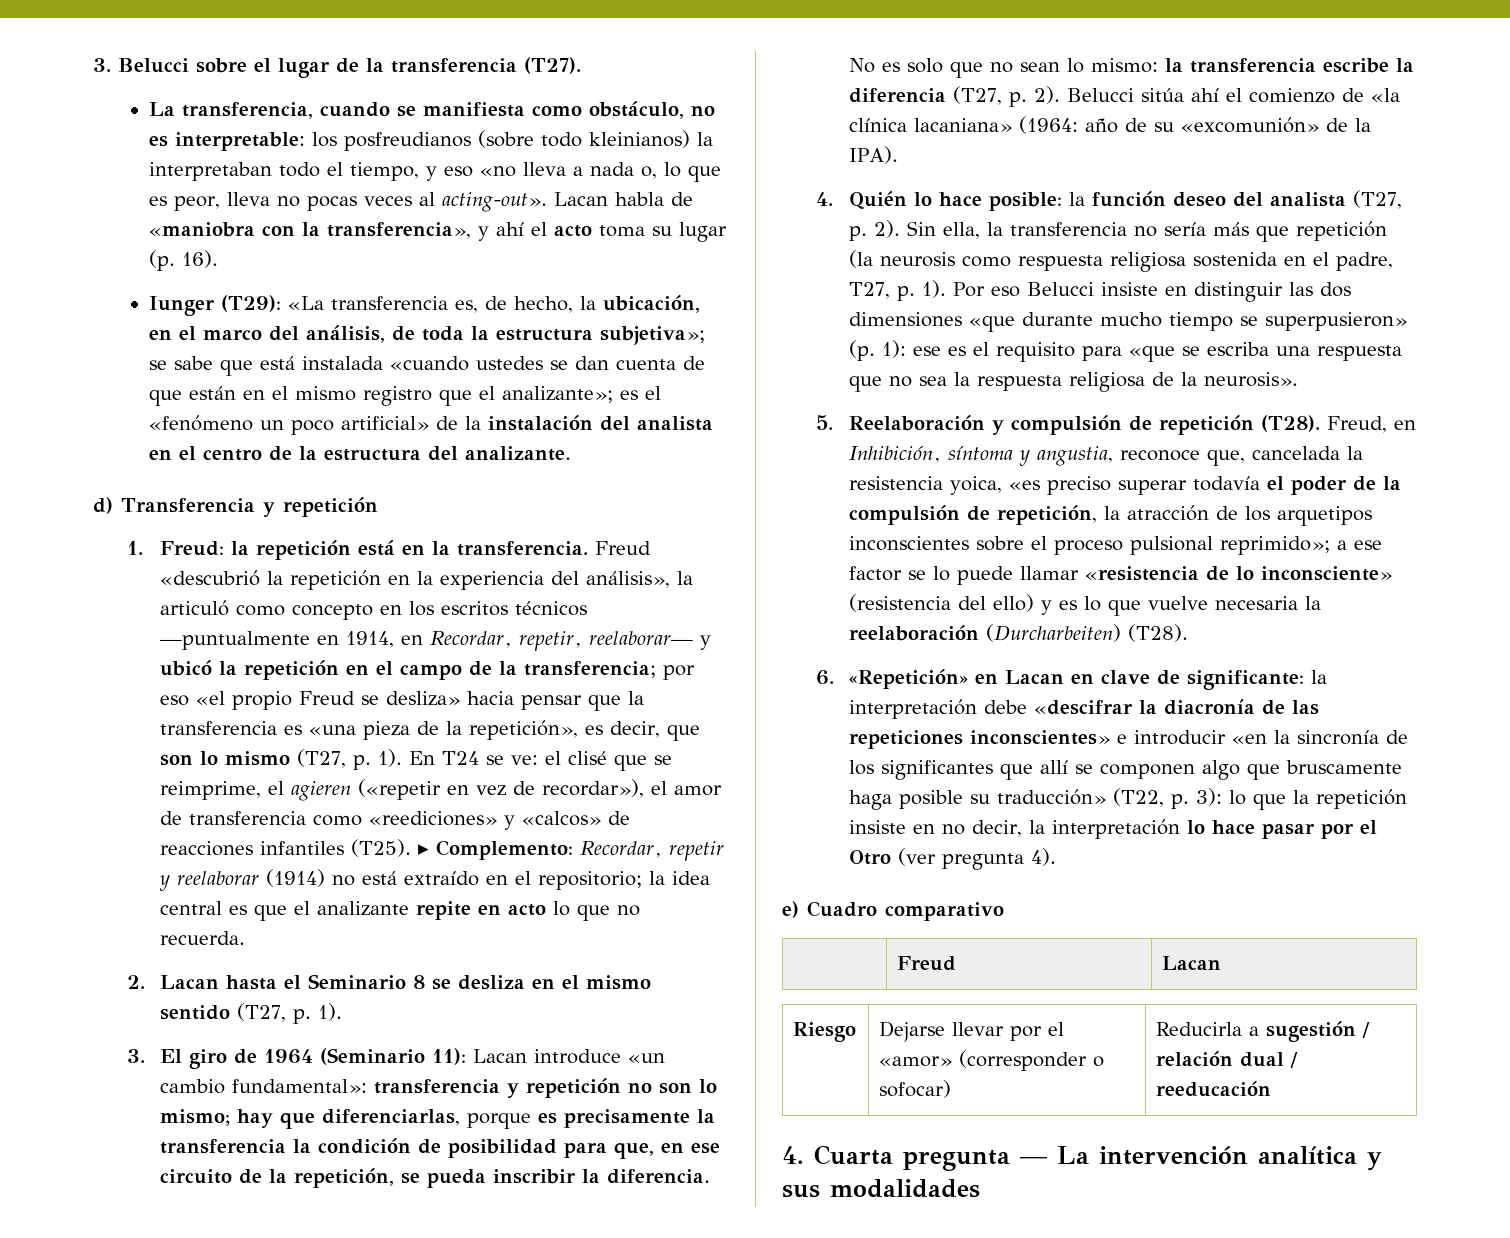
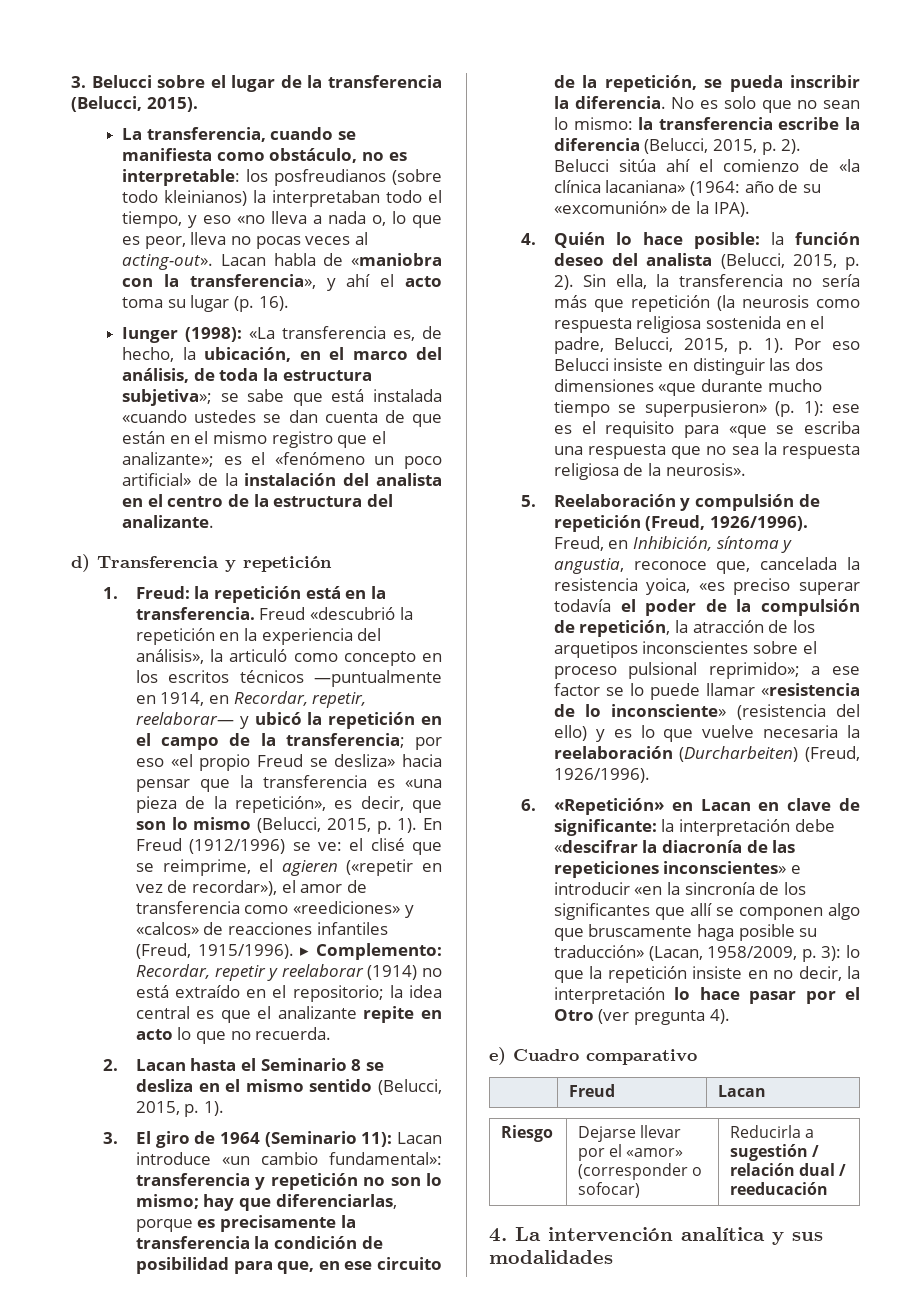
- 3. Belucci sobre el lugar de la transferencia (T27).
+ 3. Belucci sobre el lugar de la transferencia (Belucci, 2015).
- Iunger (T29): «La transferencia es, de hecho, la ubicación, en el marco del análisis, de toda la estructura subjetiva»; se sabe que está instalada «cuando ustedes se dan cuenta de que están en el mismo registro que el analizante»; es el «fenómeno un poco artificial» de la instalación del analista en el centro de la estructura del analizante.
+ Iunger (1998): «La transferencia es, de hecho, la ubicación, en el marco del análisis, de toda la estructura subjetiva»; se sabe que está instalada «cuando ustedes se dan cuenta de que están en el mismo registro que el analizante»; es el «fenómeno un poco artificial» de la instalación del analista en el centro de la estructura del analizante.
- Freud «descubrió la repetición en la experiencia del análisis», la articuló como concepto en los escritos técnicos —puntualmente en 1914, en Recordar, repetir, reelaborar— y ubicó la repetición en el campo de la transferencia; por eso «el propio Freud se desliza» hacia pensar que la transferencia es «una pieza de la repetición», es decir, que son lo mismo (T27, p. 1).
+ Freud «descubrió la repetición en la experiencia del análisis», la articuló como concepto en los escritos técnicos —puntualmente en 1914, en Recordar, repetir, reelaborar— y ubicó la repetición en el campo de la transferencia; por eso «el propio Freud se desliza» hacia pensar que la transferencia es «una pieza de la repetición», es decir, que son lo mismo (Belucci, 2015, p. 1).
- En T24 se ve: el clisé que se reimprime, el agieren («repetir en vez de recordar»), el amor de transferencia como «reediciones» y «calcos» de reacciones infantiles (T25).
+ En Freud (1912/1996) se ve: el clisé que se reimprime, el agieren («repetir en vez de recordar»), el amor de transferencia como «reediciones» y «calcos» de reacciones infantiles (Freud, 1915/1996).
- 2. Lacan hasta el Seminario 8 se desliza en el mismo sentido (T27, p. 1).
+ 2. Lacan hasta el Seminario 8 se desliza en el mismo sentido (Belucci, 2015, p. 1).
- No es solo que no sean lo mismo: la transferencia escribe la diferencia (T27, p. 2).
+ No es solo que no sean lo mismo: la transferencia escribe la diferencia (Belucci, 2015, p. 2).
- 4. Quién lo hace posible: la función deseo del analista (T27, p. 2).
+ 4. Quién lo hace posible: la función deseo del analista (Belucci, 2015, p. 2).
- Sin ella, la transferencia no sería más que repetición (la neurosis como respuesta religiosa sostenida en el padre, T27, p. 1).
+ Sin ella, la transferencia no sería más que repetición (la neurosis como respuesta religiosa sostenida en el padre, Belucci, 2015, p. 1).
- 5. Reelaboración y compulsión de repetición (T28).
+ 5. Reelaboración y compulsión de repetición (Freud, 1926/1996).
- Freud, en Inhibición, síntoma y angustia, reconoce que, cancelada la resistencia yoica, «es preciso superar todavía el poder de la compulsión de repetición, la atracción de los arquetipos inconscientes sobre el proceso pulsional reprimido»; a ese factor se lo puede llamar «resistencia de lo inconsciente» (resistencia del ello) y es lo que vuelve necesaria la reelaboración (Durcharbeiten) (T28).
+ Freud, en Inhibición, síntoma y angustia, reconoce que, cancelada la resistencia yoica, «es preciso superar todavía el poder de la compulsión de repetición, la atracción de los arquetipos inconscientes sobre el proceso pulsional reprimido»; a ese factor se lo puede llamar «resistencia de lo inconsciente» (resistencia del ello) y es lo que vuelve necesaria la reelaboración (Durcharbeiten) (Freud, 1926/1996).
- 6. «Repetición» en Lacan en clave de significante: la interpretación debe «descifrar la diacronía de las repeticiones inconscientes» e introducir «en la sincronía de los significantes que allí se componen algo que bruscamente haga posible su traducción» (T22, p. 3): lo que la repetición insiste en no decir, la interpretación lo hace pasar por el Otro (ver pregunta 4).
+ 6. «Repetición» en Lacan en clave de significante: la interpretación debe «descifrar la diacronía de las repeticiones inconscientes» e introducir «en la sincronía de los significantes que allí se componen algo que bruscamente haga posible su traducción» (Lacan, 1958/2009, p. 3): lo que la repetición insiste en no decir, la interpretación lo hace pasar por el Otro (ver pregunta 4).
- 4. Cuarta pregunta — La intervención analítica y sus modalidades
+ 4. La intervención analítica y sus modalidades

